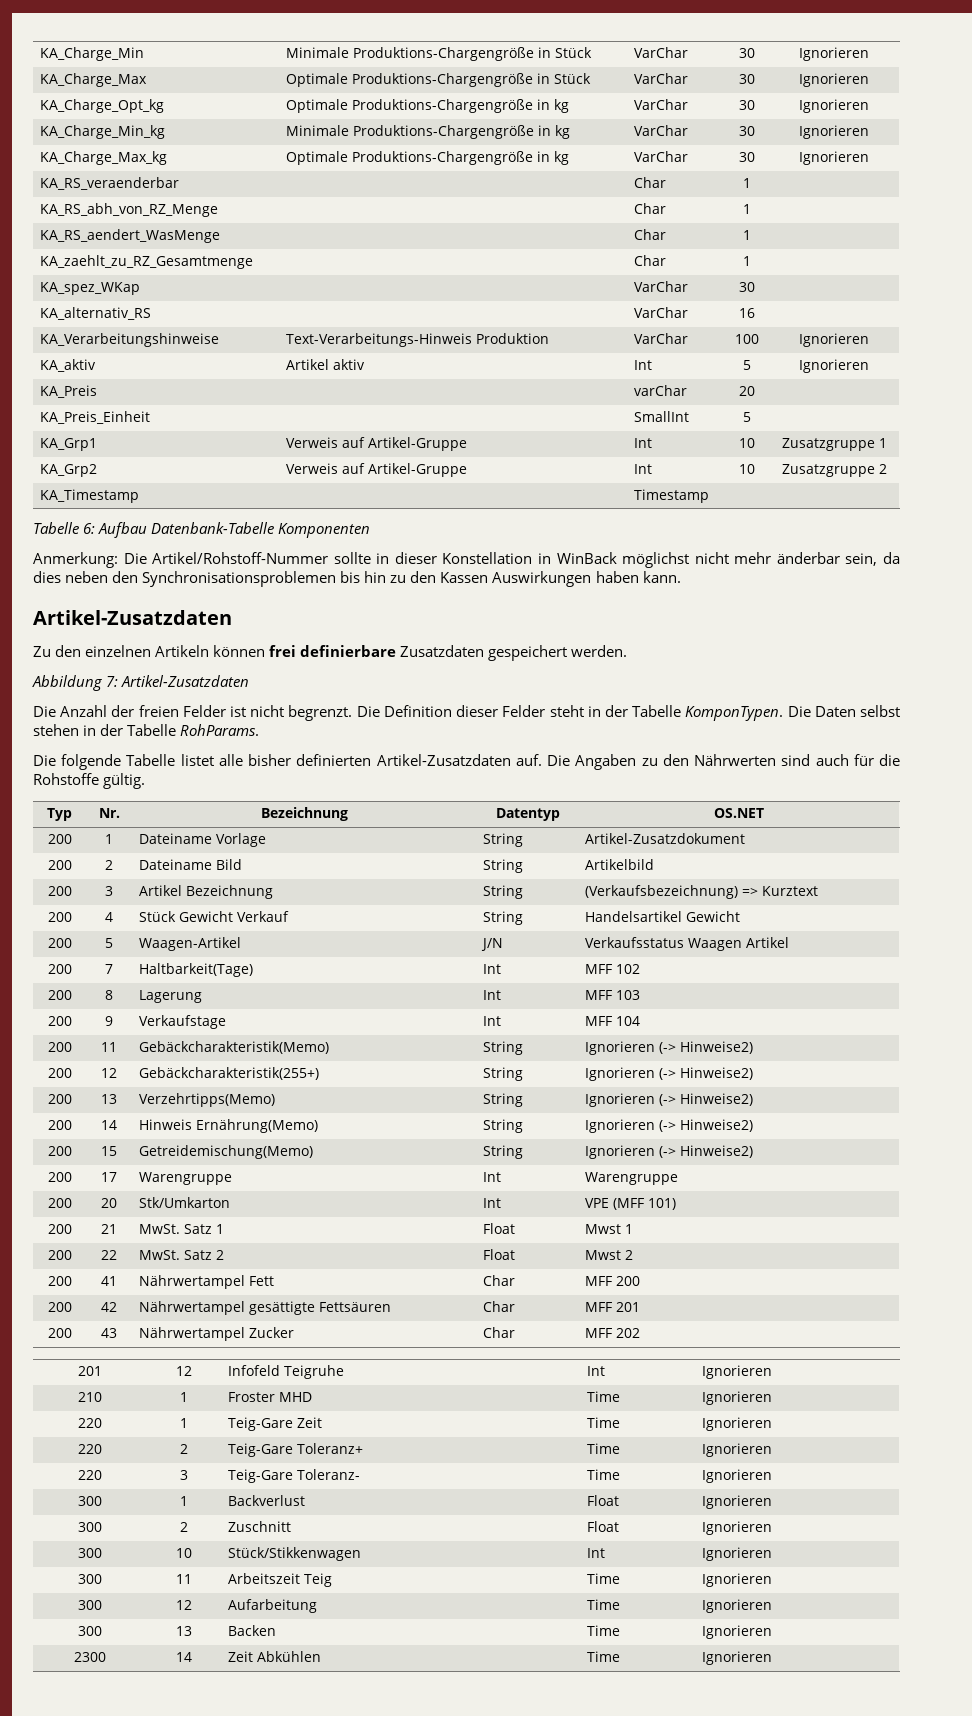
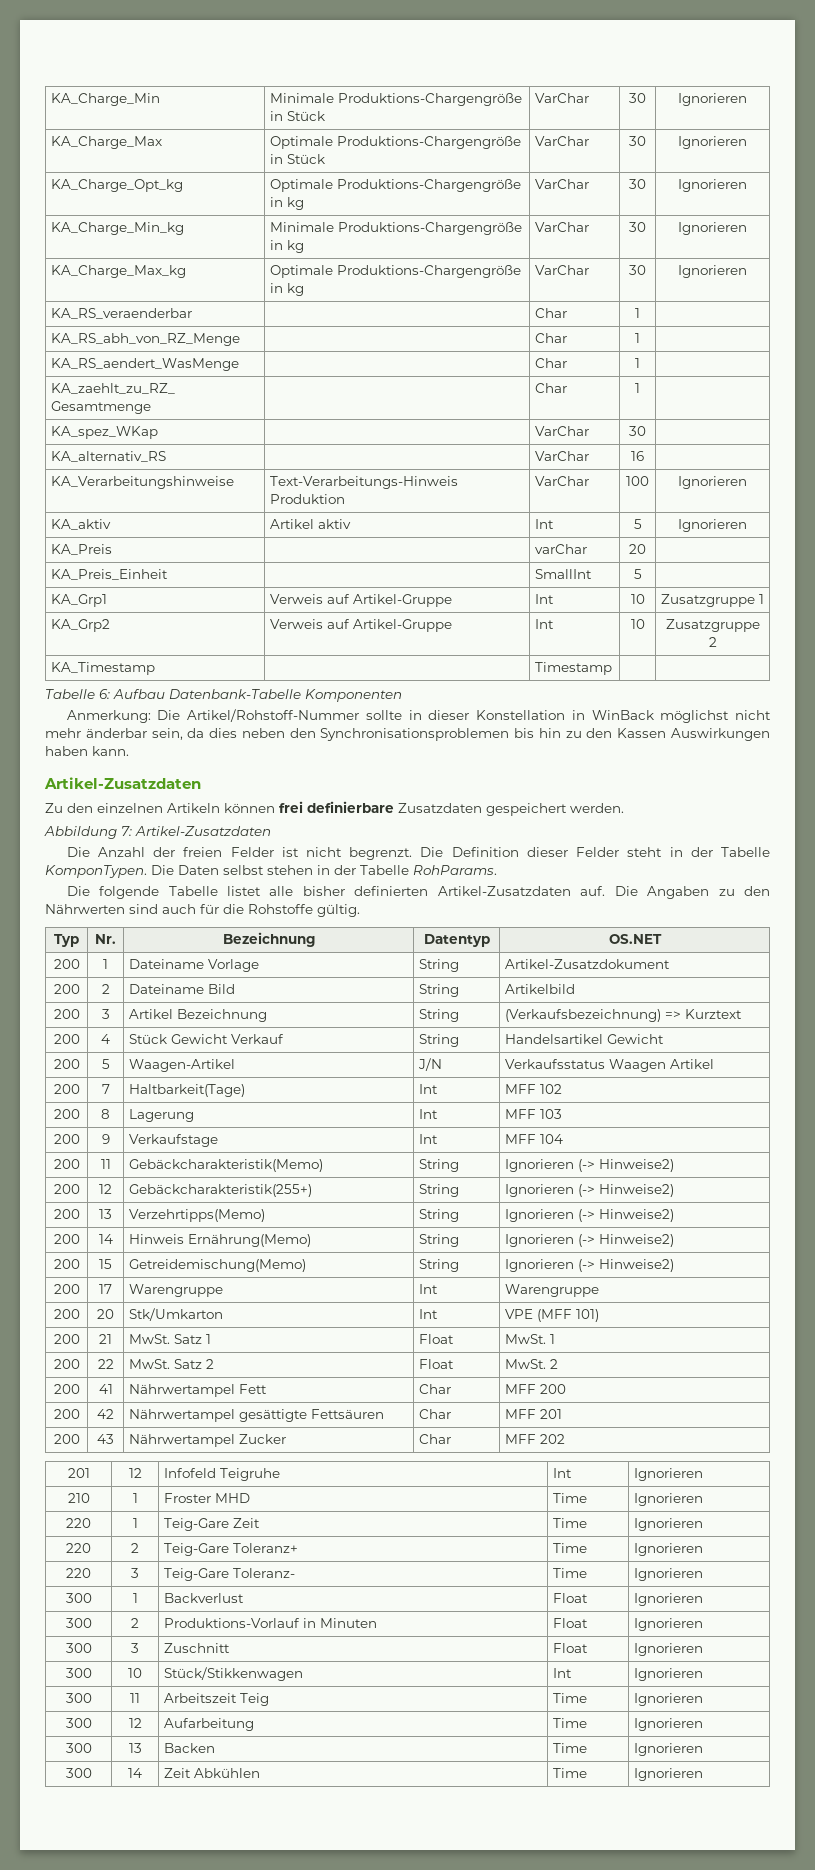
- 200 | 21 | MwSt. Satz 1 | Float | Mwst 1
+ 200 | 21 | MwSt. Satz 1 | Float | MwSt. 1
- 200 | 22 | MwSt. Satz 2 | Float | Mwst 2
+ 200 | 22 | MwSt. Satz 2 | Float | MwSt. 2
- 300 | 2 | Zuschnitt | Float | Ignorieren
+ 300 | 2 | Produktions-Vorlauf in Minuten | Float | Ignorieren
+ 300 | 3 | Zuschnitt | Float | Ignorieren
- 2300 | 14 | Zeit Abkühlen | Time | Ignorieren
+ 300 | 14 | Zeit Abkühlen | Time | Ignorieren

